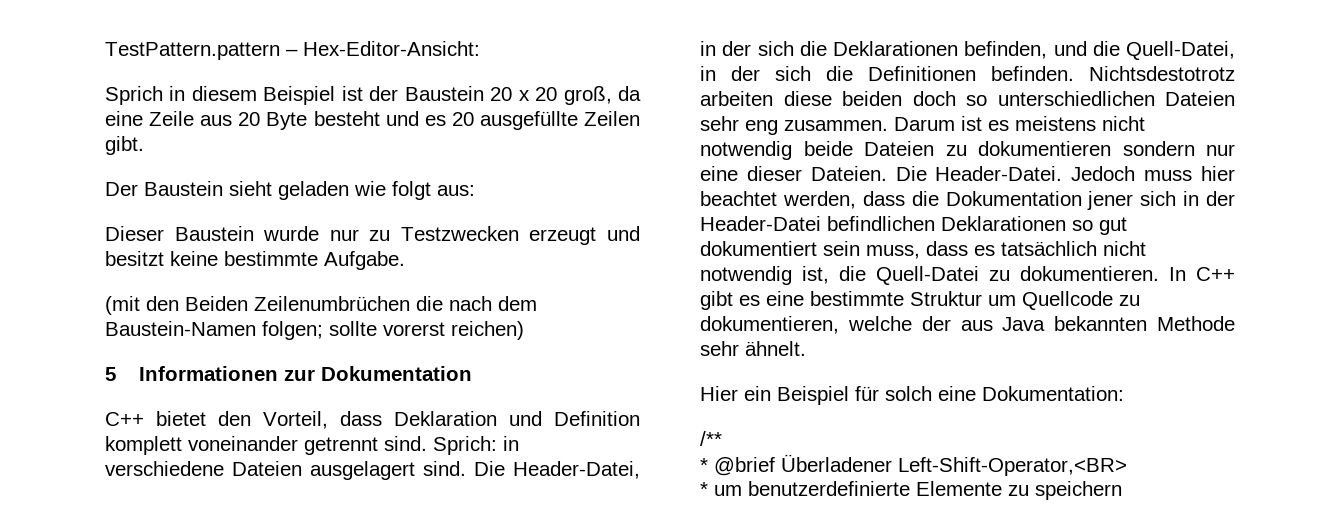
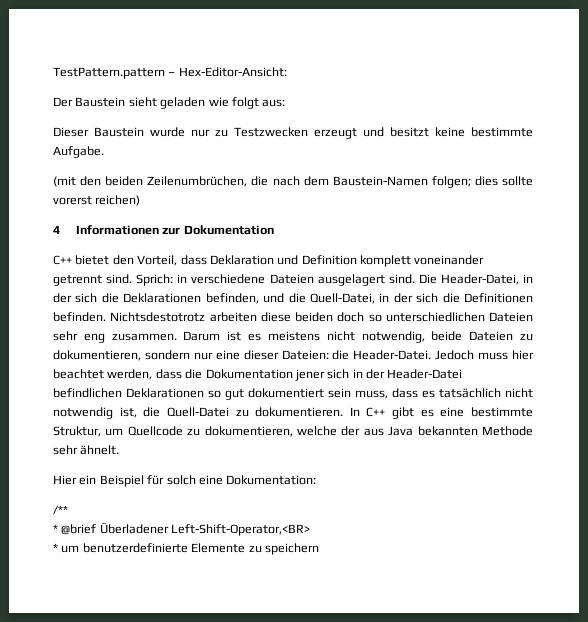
- Sprich in diesem Beispiel ist der Baustein 20 x 20 groß, da eine Zeile aus 20 Byte besteht und es 20 ausgefüllte Zeilen gibt.
- (mit den Beiden Zeilenumbrüchen die nach dem Baustein-Namen folgen; sollte vorerst reichen)
+ (mit den beiden Zeilenumbrüchen, die nach dem Baustein-Namen folgen; dies sollte vorerst reichen)
- 5 Informationen zur Dokumentation
+ 4 Informationen zur Dokumentation
- Darum ist es meistens nicht notwendig beide Dateien zu dokumentieren sondern nur eine dieser Dateien. Die Header-Datei.
+ Darum ist es meistens nicht notwendig, beide Dateien zu dokumentieren, sondern nur eine dieser Dateien: die Header-Datei.
- In C++ gibt es eine bestimmte Struktur um Quellcode zu dokumentieren, welche der aus Java bekannten Methode sehr ähnelt.
+ In C++ gibt es eine bestimmte Struktur, um Quellcode zu dokumentieren, welche der aus Java bekannten Methode sehr ähnelt.

